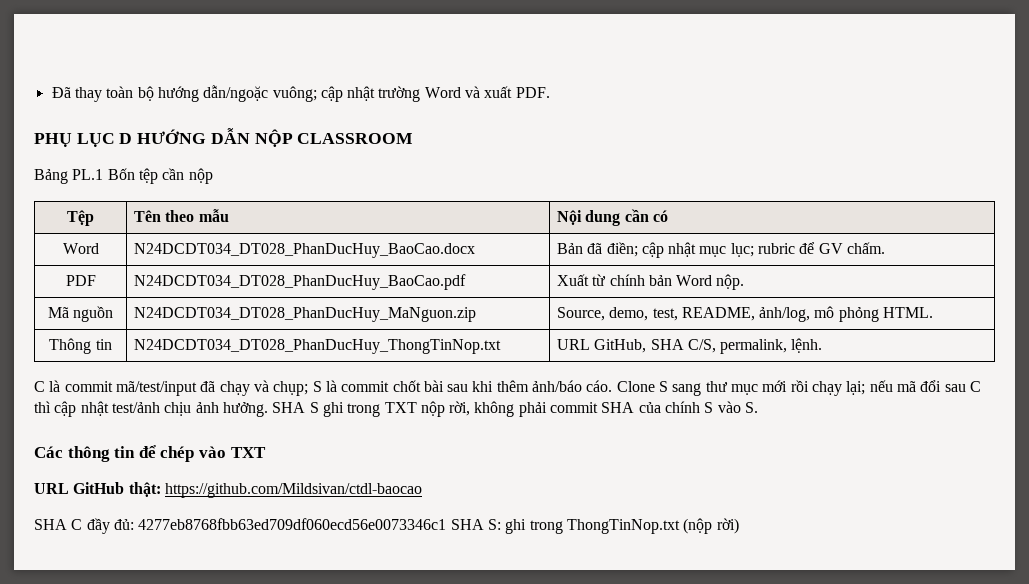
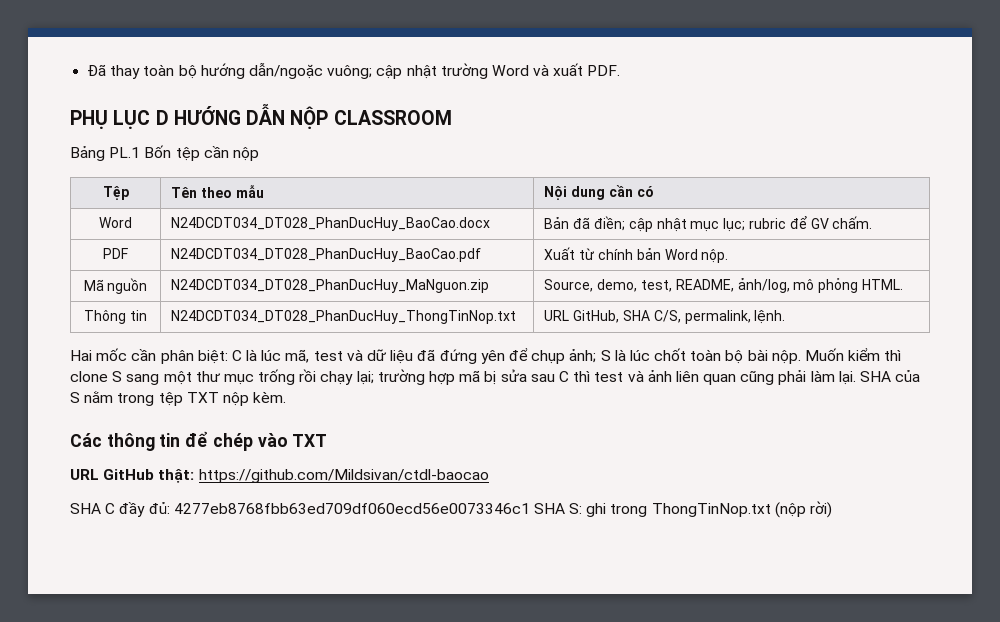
- C là commit mã/test/input đã chạy và chụp; S là commit chốt bài sau khi thêm ảnh/báo cáo. Clone S sang thư mục mới rồi chạy lại; nếu mã đổi sau C thì cập nhật test/ảnh chịu ảnh hưởng. SHA S ghi trong TXT nộp rời, không phải commit SHA của chính S vào S.
+ Hai mốc cần phân biệt: C là lúc mã, test và dữ liệu đã đứng yên để chụp ảnh; S là lúc chốt toàn bộ bài nộp. Muốn kiểm thì clone S sang một thư mục trống rồi chạy lại; trường hợp mã bị sửa sau C thì test và ảnh liên quan cũng phải làm lại. SHA của S nằm trong tệp TXT nộp kèm.

